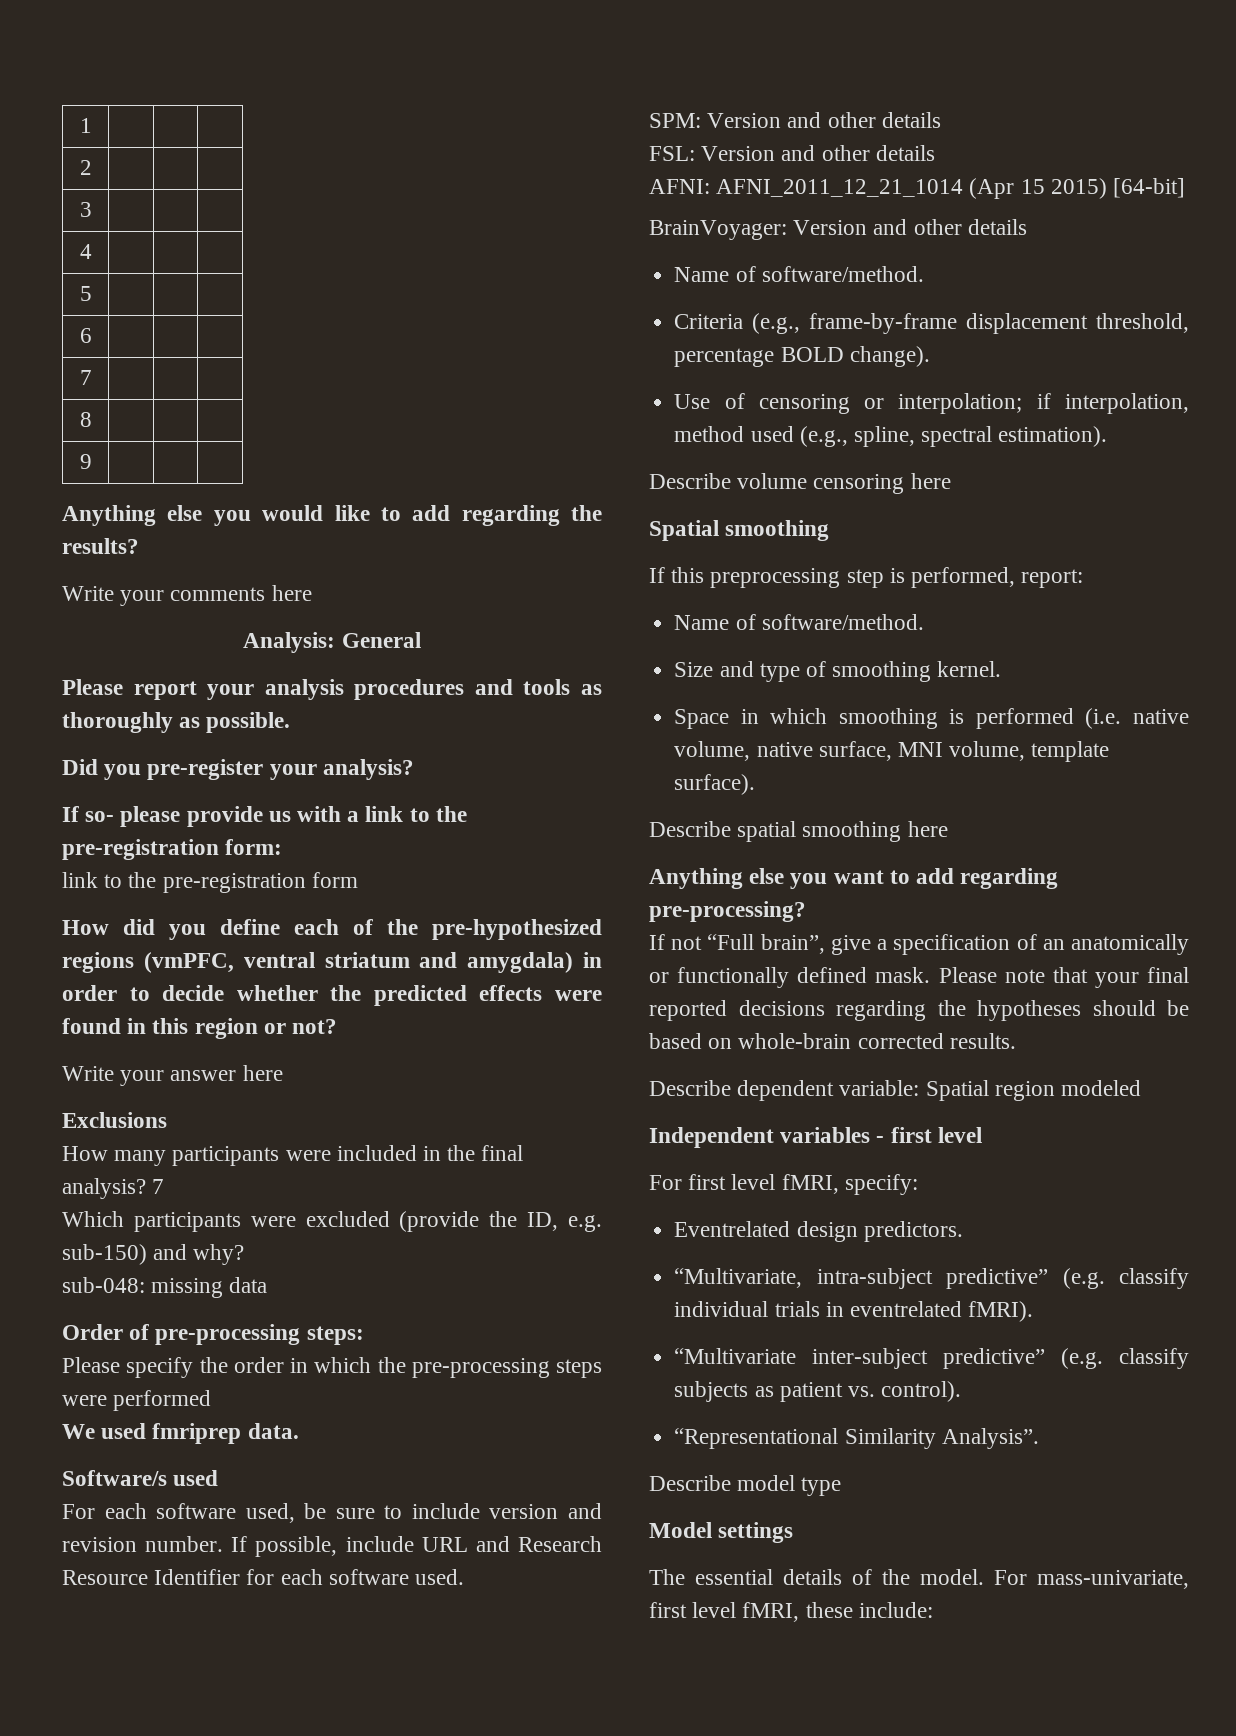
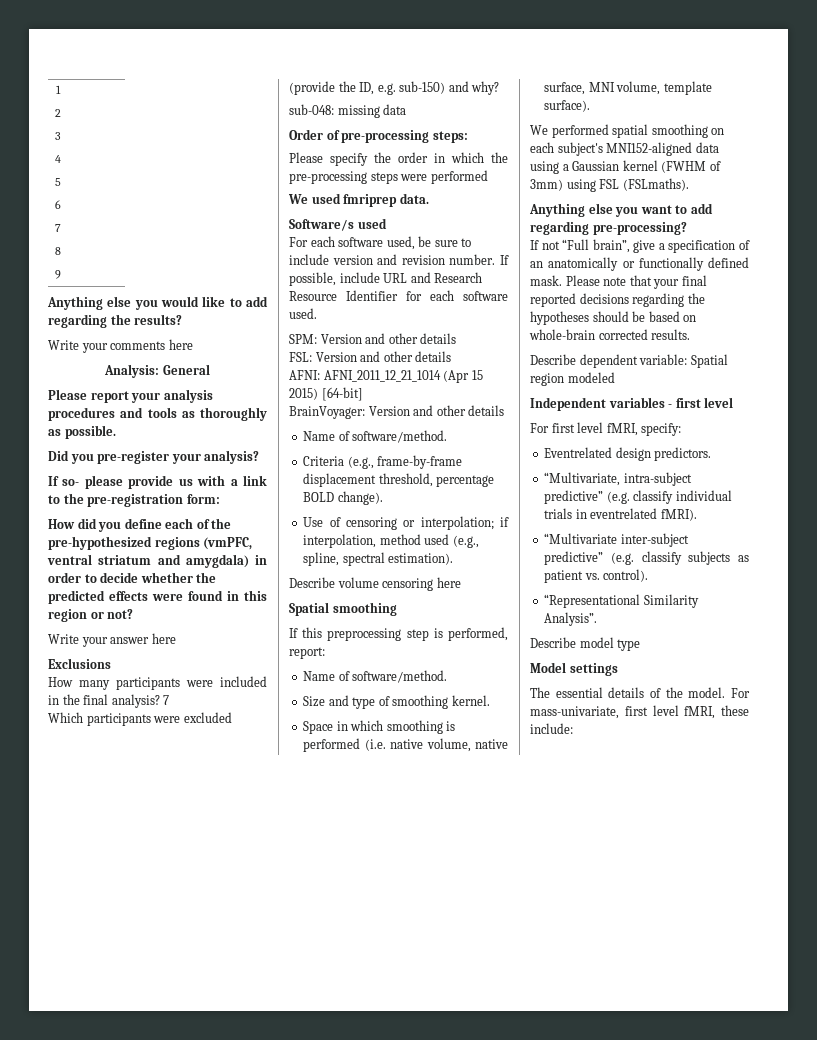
- link to the pre-registration form
- Describe spatial smoothing here
+ We performed spatial smoothing on each subject's MNI152-aligned data using a Gaussian kernel (FWHM of 3mm) using FSL (FSLmaths).

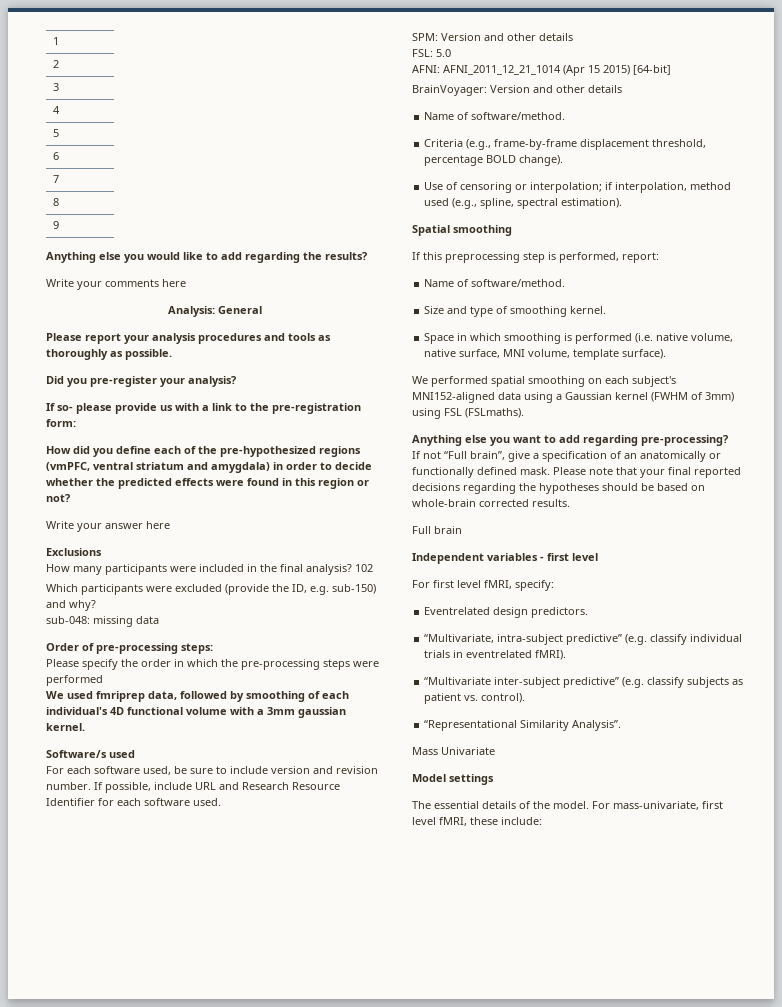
- How many participants were included in the final analysis? 7
+ How many participants were included in the final analysis? 102
- We used fmriprep data.
+ We used fmriprep data, followed by smoothing of each individual's 4D functional volume with a 3mm gaussian kernel.
- FSL: Version and other details
+ FSL: 5.0
- Describe volume censoring here
- Describe dependent variable: Spatial region modeled
+ Full brain
- Describe model type
+ Mass Univariate

